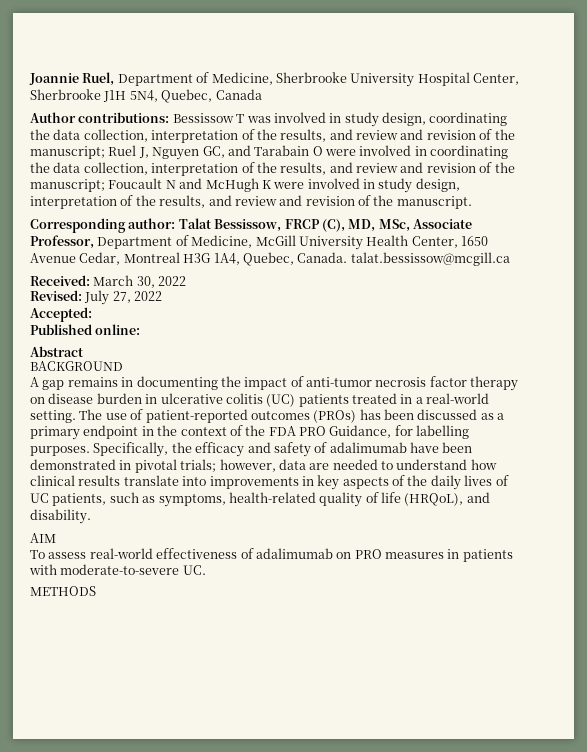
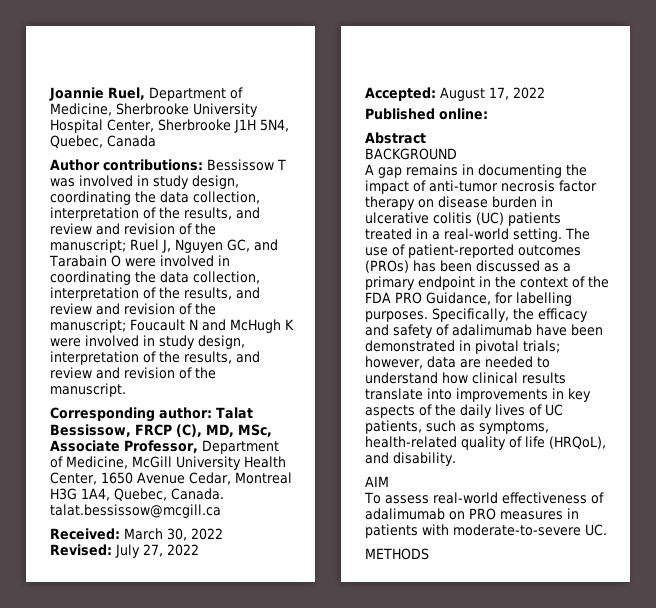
- Accepted:
+ Accepted: August 17, 2022

